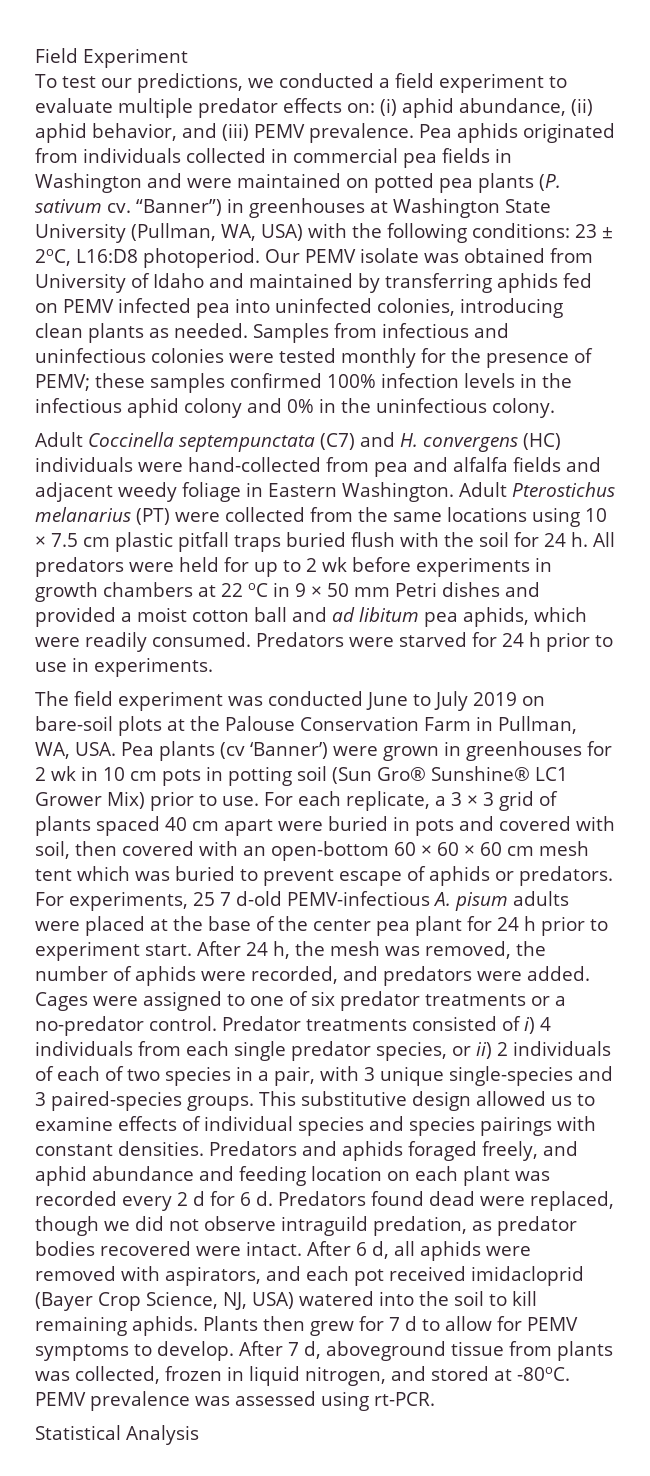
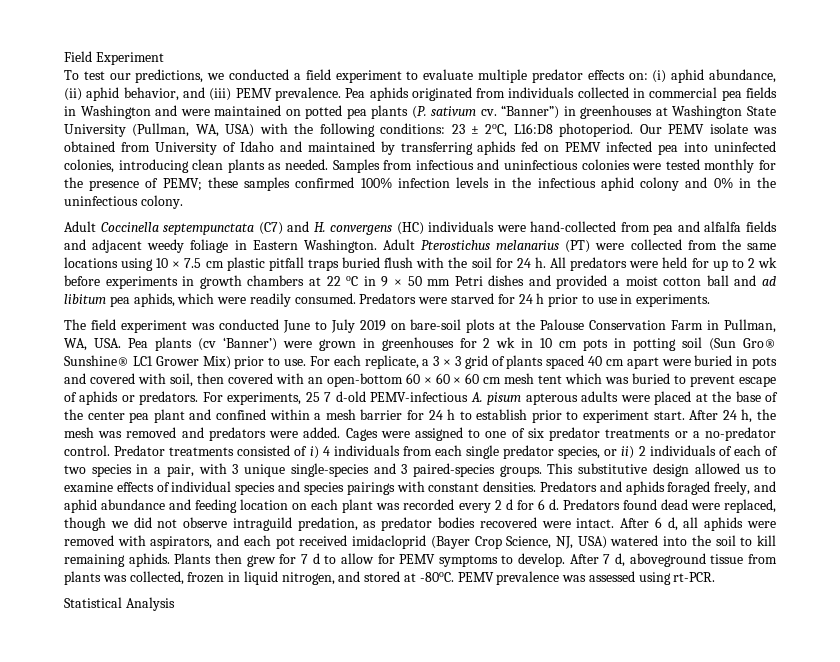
- For experiments, 25 7 d-old PEMV-infectious A. pisum adults were placed at the base of the center pea plant for 24 h prior to experiment start.
+ For experiments, 25 7 d-old PEMV-infectious A. pisum apterous adults were placed at the base of the center pea plant and confined within a mesh barrier for 24 h to establish prior to experiment start.
- After 24 h, the mesh was removed, the number of aphids were recorded, and predators were added.
+ After 24 h, the mesh was removed and predators were added.

